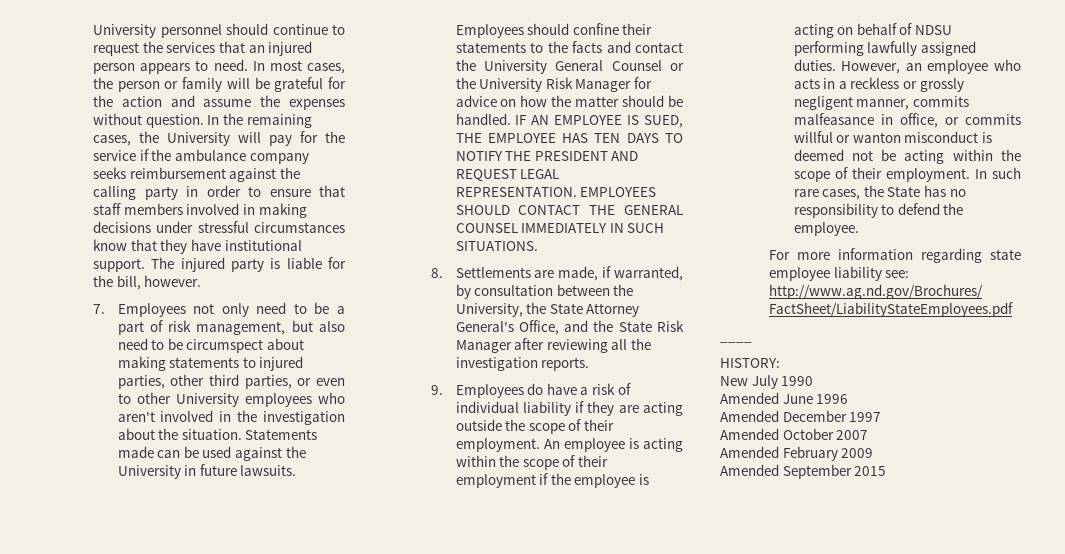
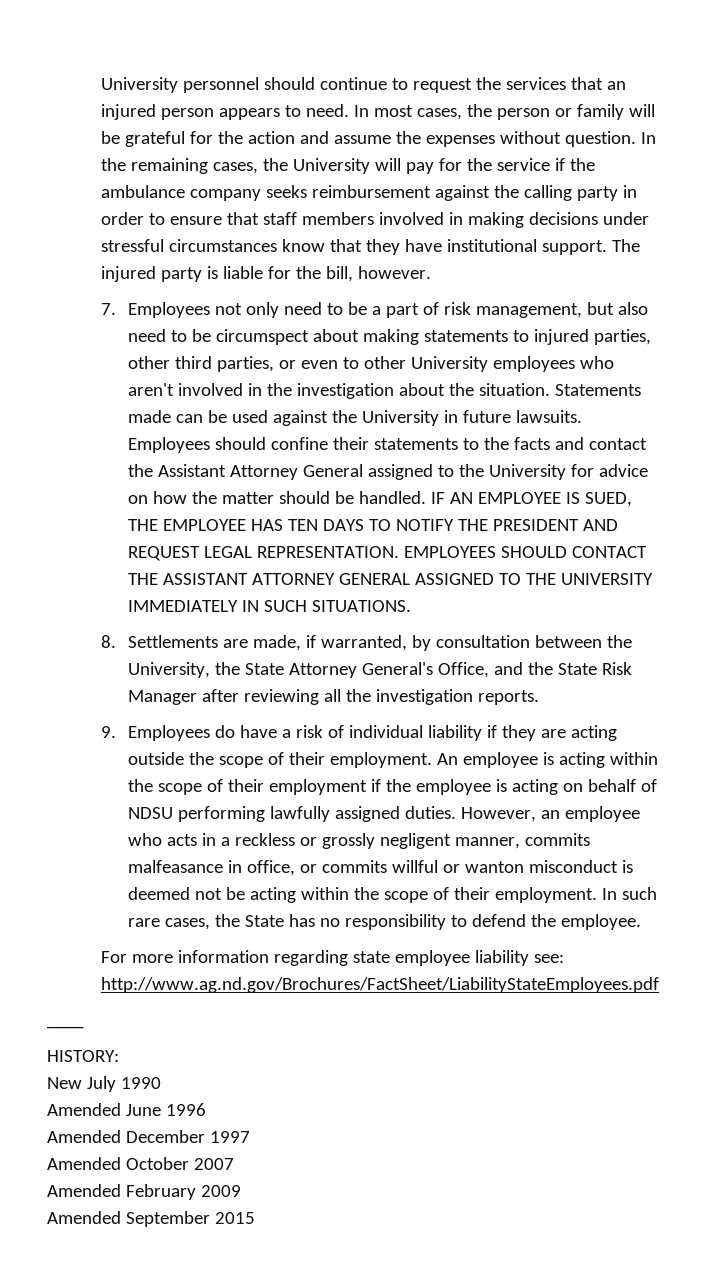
- Employees should confine their statements to the facts and contact the University General Counsel or the University Risk Manager for advice on how the matter should be handled.
+ Employees should confine their statements to the facts and contact the Assistant Attorney General assigned to the University for advice on how the matter should be handled.
- EMPLOYEES SHOULD CONTACT THE GENERAL COUNSEL IMMEDIATELY IN SUCH SITUATIONS.
+ EMPLOYEES SHOULD CONTACT THE ASSISTANT ATTORNEY GENERAL ASSIGNED TO THE UNIVERSITY IMMEDIATELY IN SUCH SITUATIONS.

